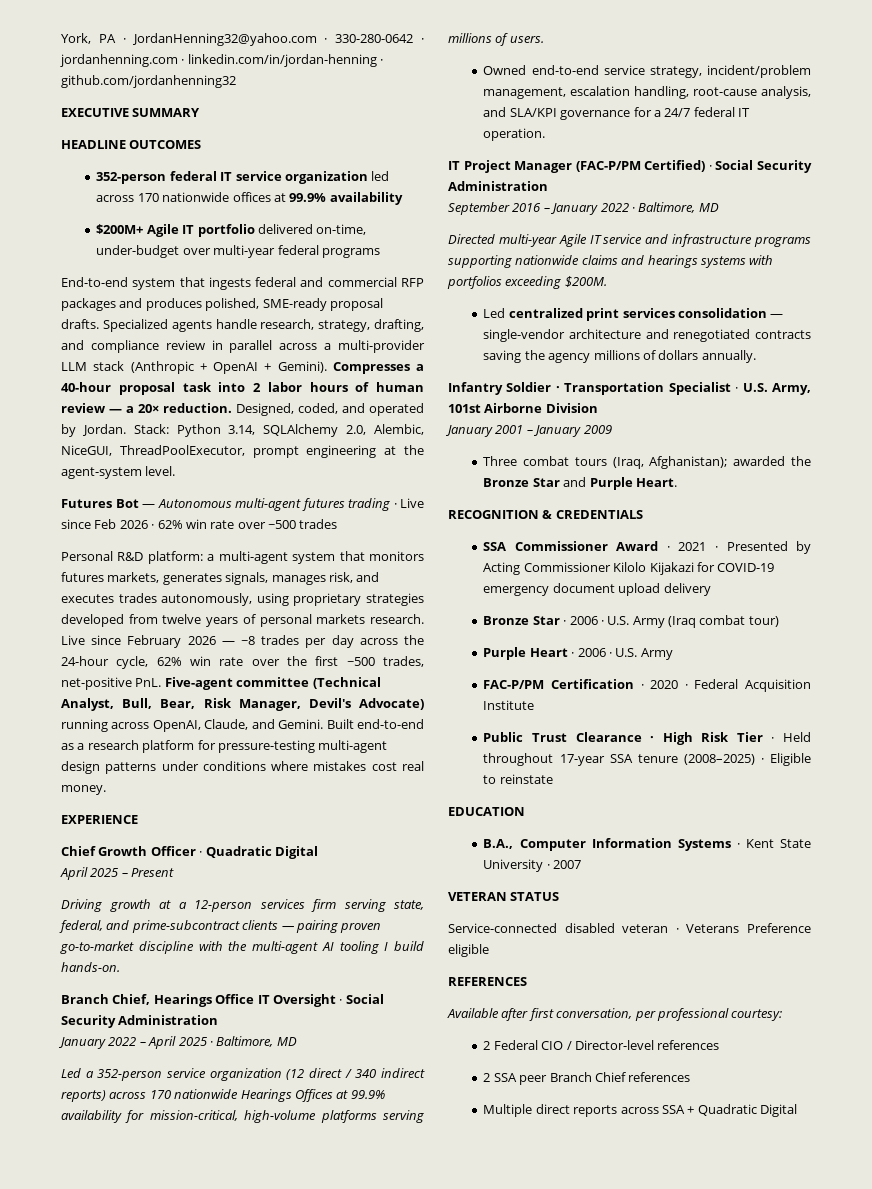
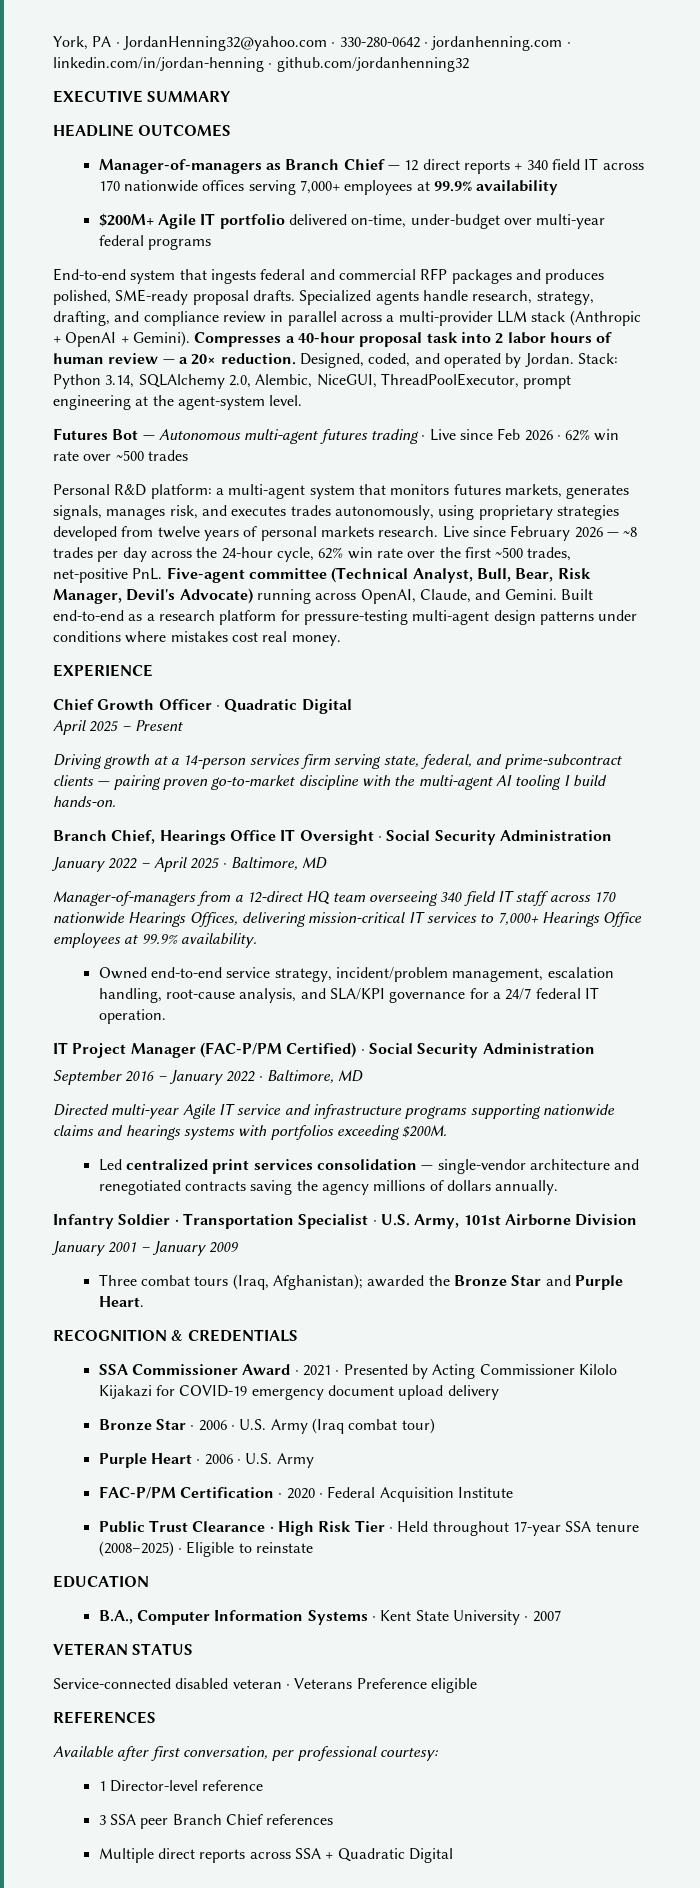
- 352-person federal IT service organization led across 170 nationwide offices at 99.9% availability
+ Manager-of-managers as Branch Chief — 12 direct reports + 340 field IT across 170 nationwide offices serving 7,000+ employees at 99.9% availability
- Driving growth at a 12-person services firm serving state, federal, and prime-subcontract clients — pairing proven go-to-market discipline with the multi-agent AI tooling I build hands-on.
+ Driving growth at a 14-person services firm serving state, federal, and prime-subcontract clients — pairing proven go-to-market discipline with the multi-agent AI tooling I build hands-on.
- Led a 352-person service organization (12 direct / 340 indirect reports) across 170 nationwide Hearings Offices at 99.9% availability for mission-critical, high-volume platforms serving millions of users.
+ Manager-of-managers from a 12-direct HQ team overseeing 340 field IT staff across 170 nationwide Hearings Offices, delivering mission-critical IT services to 7,000+ Hearings Office employees at 99.9% availability.
- 2 Federal CIO / Director-level references
- 2 SSA peer Branch Chief references
+ 1 Director-level reference
+ 3 SSA peer Branch Chief references

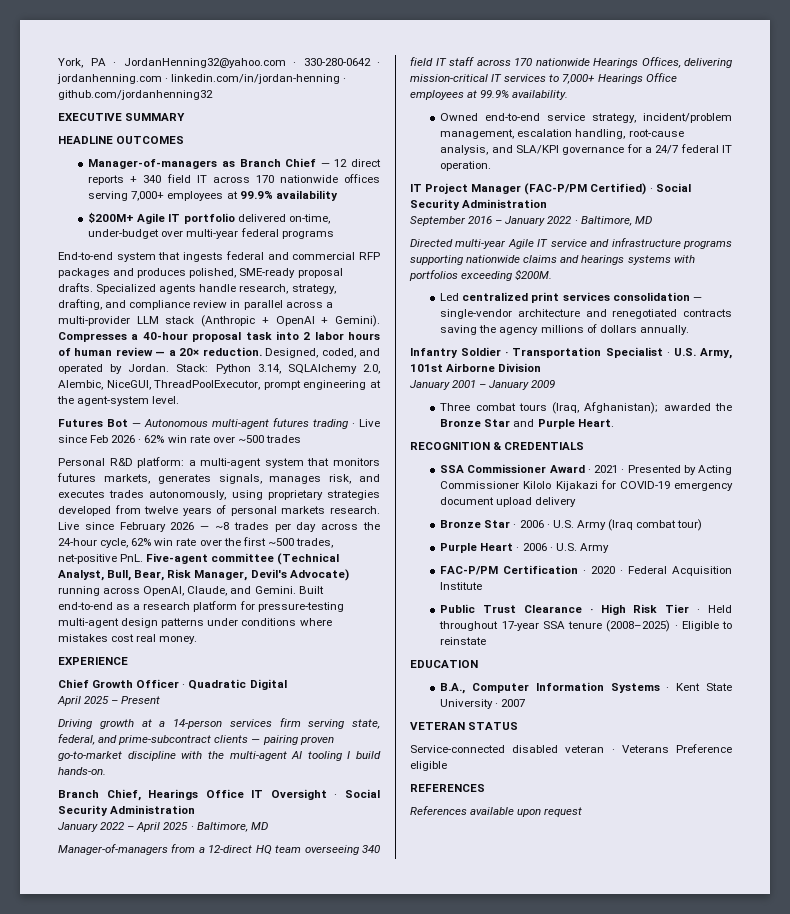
- Available after first conversation, per professional courtesy:
- 1 Director-level reference
- 3 SSA peer Branch Chief references
- Multiple direct reports across SSA + Quadratic Digital
+ References available upon request

